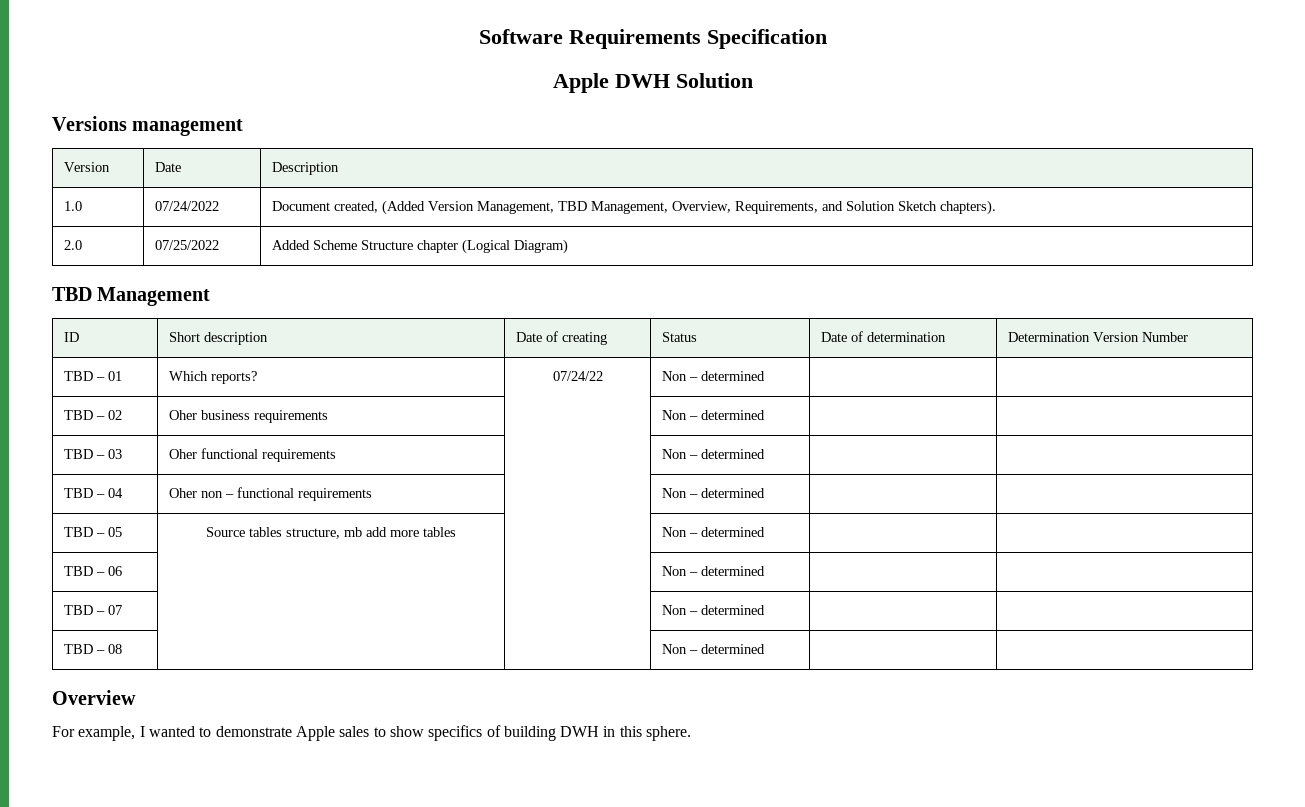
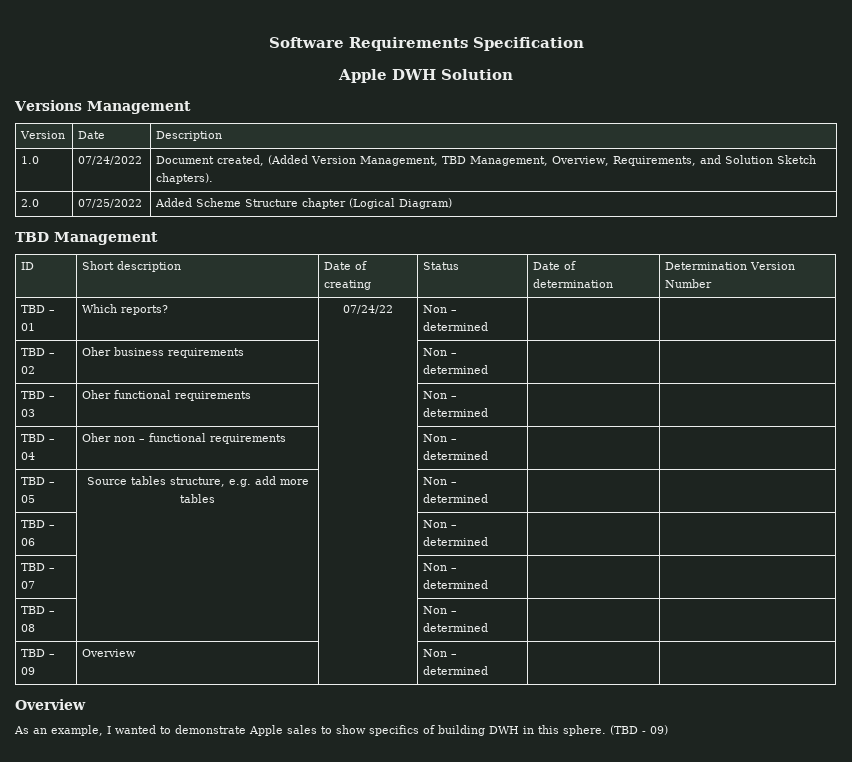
- Versions management
+ Versions Management
- TBD – 05 | Source tables structure, mb add more tables | | Non – determined | |
+ TBD – 05 | Source tables structure, e.g. add more tables | | Non – determined | |
+ TBD – 09 | Overview | | Non – determined | |
- For example, I wanted to demonstrate Apple sales to show specifics of building DWH in this sphere.
+ As an example, I wanted to demonstrate Apple sales to show specifics of building DWH in this sphere.
+ (TBD - 09)

